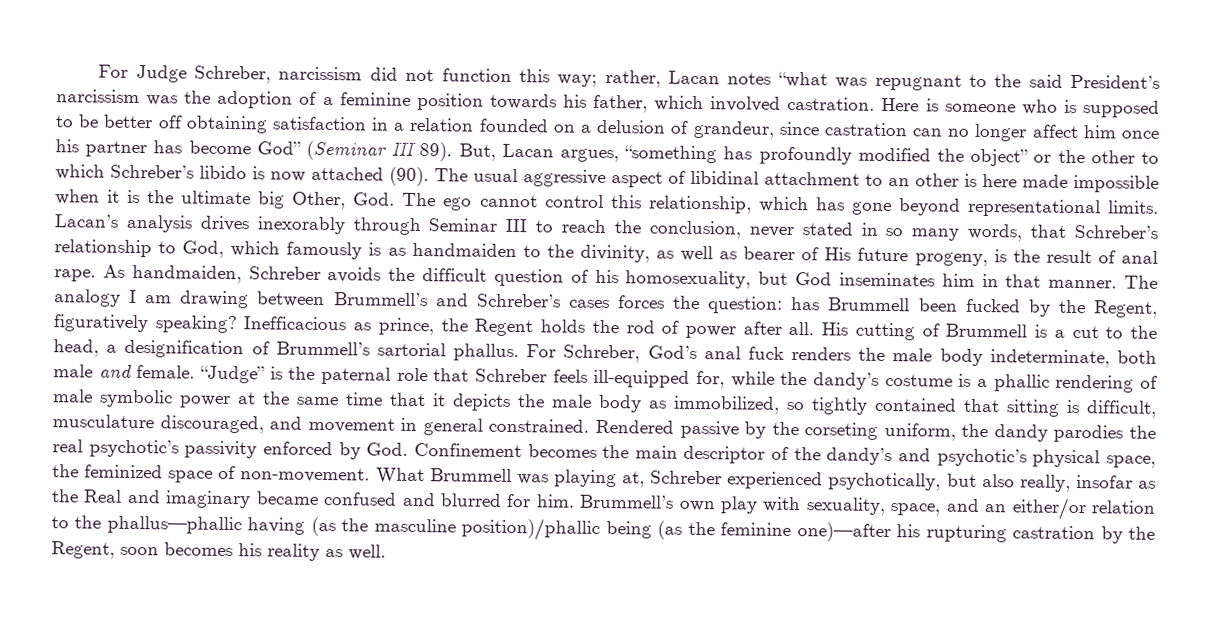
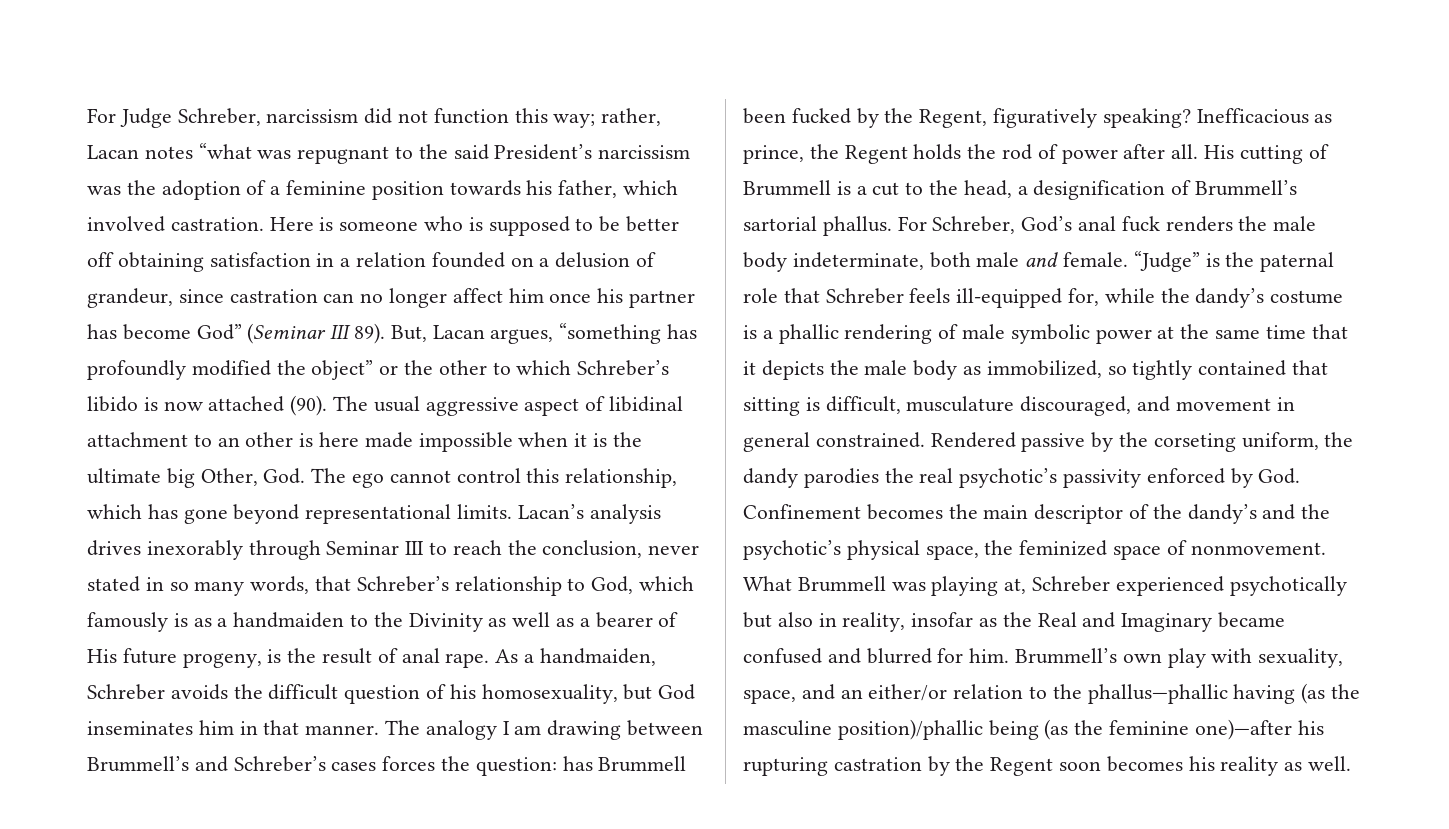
- Lacan’s analysis drives inexorably through Seminar III to reach the conclusion, never stated in so many words, that Schreber’s relationship to God, which famously is as handmaiden to the divinity, as well as bearer of His future progeny, is the result of anal rape.
+ Lacan’s analysis drives inexorably through Seminar III to reach the conclusion, never stated in so many words, that Schreber’s relationship to God, which famously is as a handmaiden to the Divinity as well as a bearer of His future progeny, is the result of anal rape.
- As handmaiden, Schreber avoids the difficult question of his homosexuality, but God inseminates him in that manner.
+ As a handmaiden, Schreber avoids the difficult question of his homosexuality, but God inseminates him in that manner.
- Rendered passive by the corseting uniform, the dandy parodies the real psychotic’s passivity enforced by God. Confinement becomes the main descriptor of the dandy’s and psychotic’s physical space, the feminized space of non-movement.
+ Rendered passive by the corseting uniform, the dandy parodies the real psychotic’s passivity enforced by God. Confinement becomes the main descriptor of the dandy’s and the psychotic’s physical space, the feminized space of nonmovement.
- What Brummell was playing at, Schreber experienced psychotically, but also really, insofar as the Real and imaginary became confused and blurred for him.
+ What Brummell was playing at, Schreber experienced psychotically but also in reality, insofar as the Real and Imaginary became confused and blurred for him.
- Brummell’s own play with sexuality, space, and an either/or relation to the phallus—phallic having (as the masculine position)/phallic being (as the feminine one)—after his rupturing castration by the Regent, soon becomes his reality as well.
+ Brummell’s own play with sexuality, space, and an either/or relation to the phallus—phallic having (as the masculine position)/phallic being (as the feminine one)—after his rupturing castration by the Regent soon becomes his reality as well.

